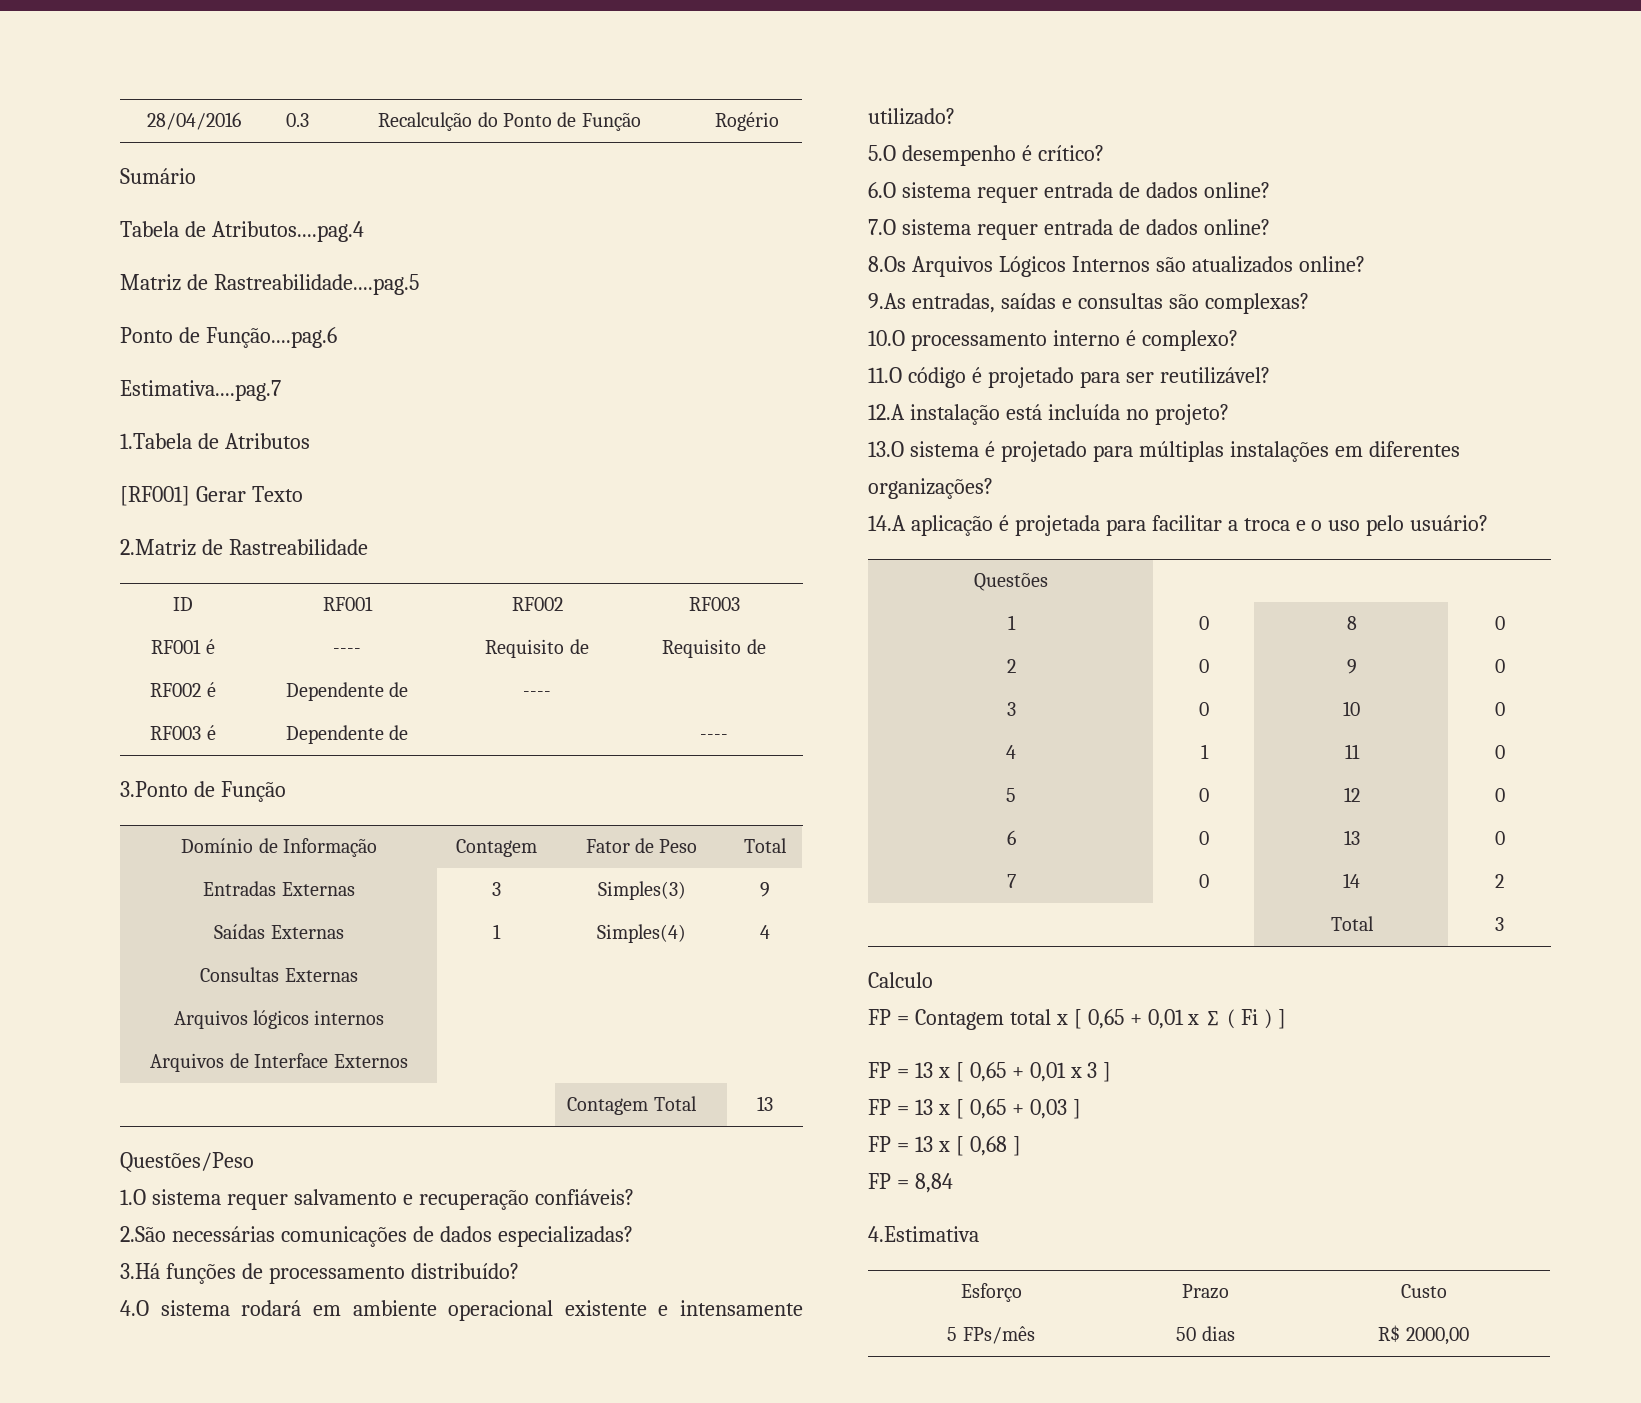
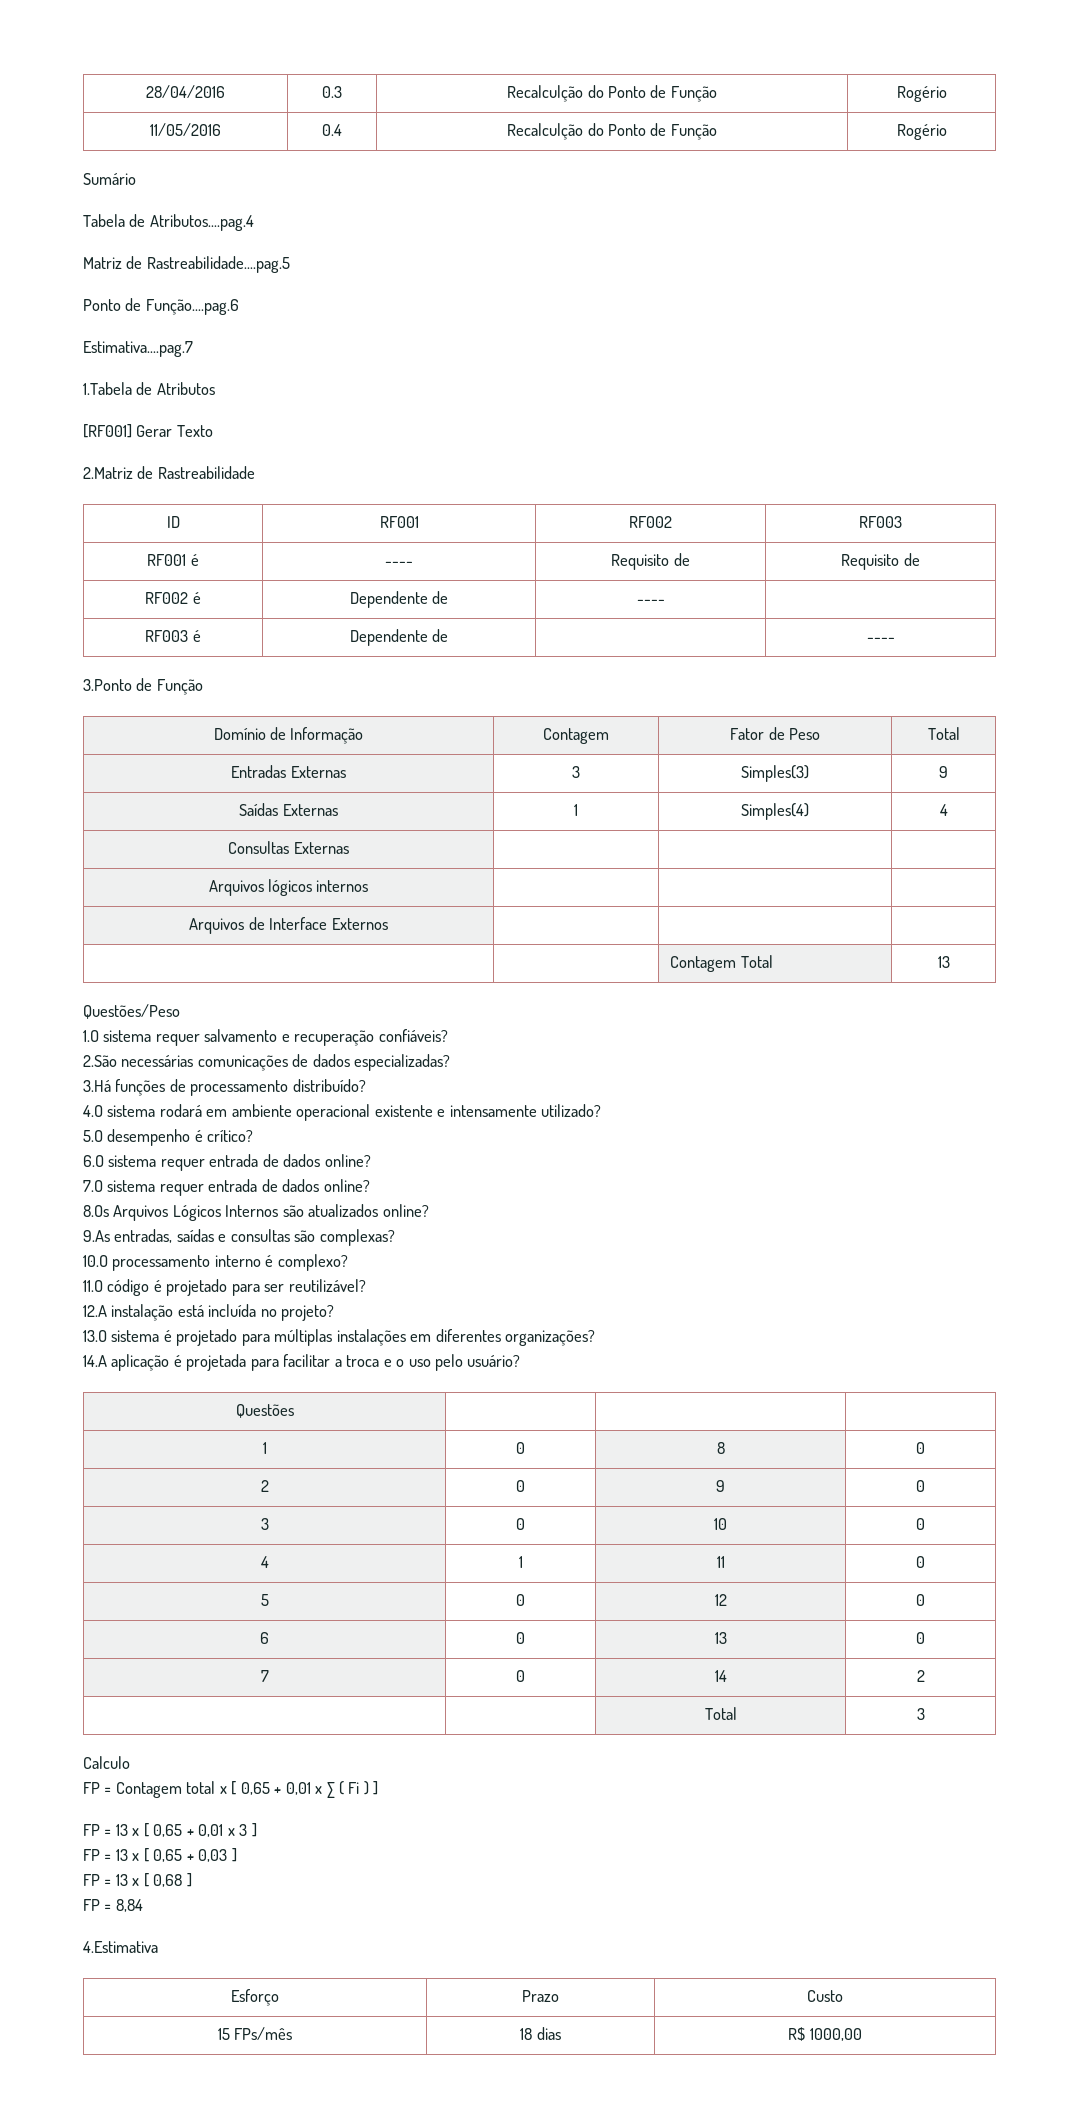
+ 11/05/2016 | 0.4 | Recalculção do Ponto de Função | Rogério
- 5 FPs/mês | 50 dias | R$ 2000,00
+ 15 FPs/mês | 18 dias | R$ 1000,00

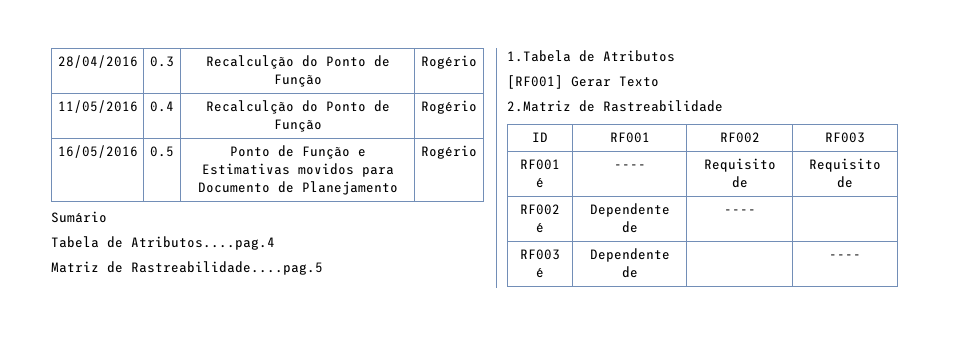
+ 16/05/2016 | 0.5 | Ponto de Função e Estimativas movidos para Documento de Planejamento | Rogério
- Ponto de Função....pag.6
- Estimativa....pag.7
- 3.Ponto de Função
- Domínio de Informação | Contagem | Fator de Peso | Total
- Entradas Externas | 3 | Simples(3) | 9
- Saídas Externas | 1 | Simples(4) | 4
- Consultas Externas | | |
- Arquivos lógicos internos | | |
- Arquivos de Interface Externos | | |
- | | Contagem Total | 13
- Questões/Peso
- 1.O sistema requer salvamento e recuperação confiáveis?
- 2.São necessárias comunicações de dados especializadas?
- 3.Há funções de processamento distribuído?
- 4.O sistema rodará em ambiente operacional existente e intensamente utilizado?
- 5.O desempenho é crítico?
- 6.O sistema requer entrada de dados online?
- 7.O sistema requer entrada de dados online?
- 8.Os Arquivos Lógicos Internos são atualizados online?
- 9.As entradas, saídas e consultas são complexas?
- 10.O processamento interno é complexo?
- 11.O código é projetado para ser reutilizável?
- 12.A instalação está incluída no projeto?
- 13.O sistema é projetado para múltiplas instalações em diferentes organizações?
- 14.A aplicação é projetada para facilitar a troca e o uso pelo usuário?
- Questões | | |
- 1 | 0 | 8 | 0
- 2 | 0 | 9 | 0
- 3 | 0 | 10 | 0
- 4 | 1 | 11 | 0
- 5 | 0 | 12 | 0
- 6 | 0 | 13 | 0
- 7 | 0 | 14 | 2
- | | Total | 3
- Calculo
- FP = Contagem total x [ 0,65 + 0,01 x ∑ ( Fi ) ]
- FP = 13 x [ 0,65 + 0,01 x 3 ]
- FP = 13 x [ 0,65 + 0,03 ]
- FP = 13 x [ 0,68 ]
- FP = 8,84
- 4.Estimativa
- Esforço | Prazo | Custo
- 15 FPs/mês | 18 dias | R$ 1000,00

